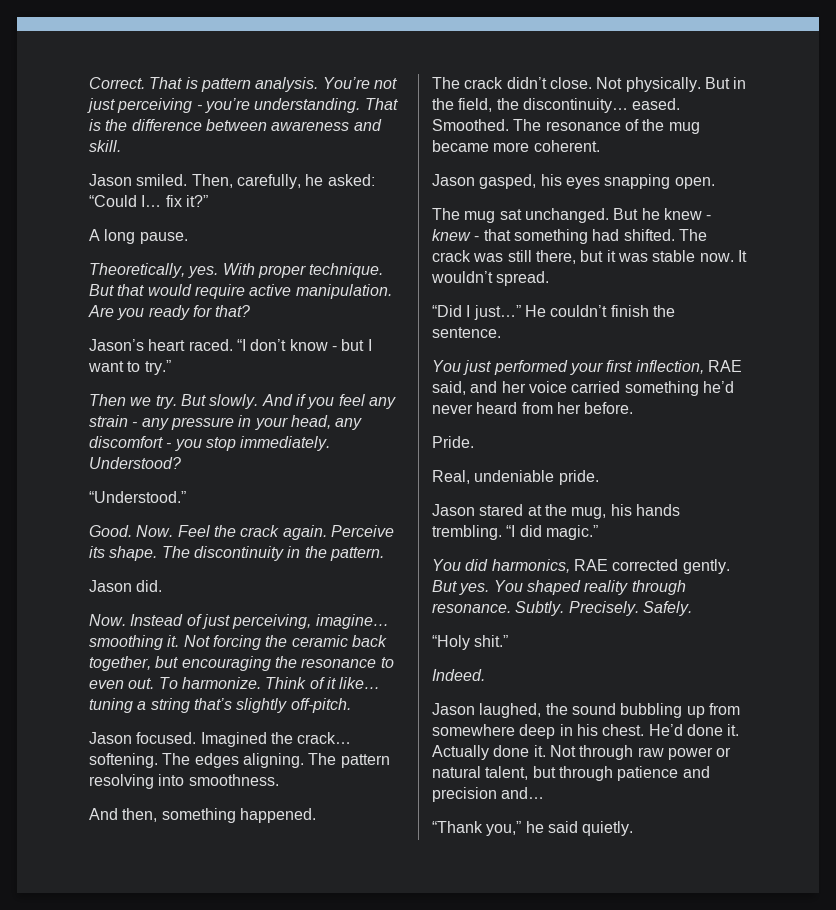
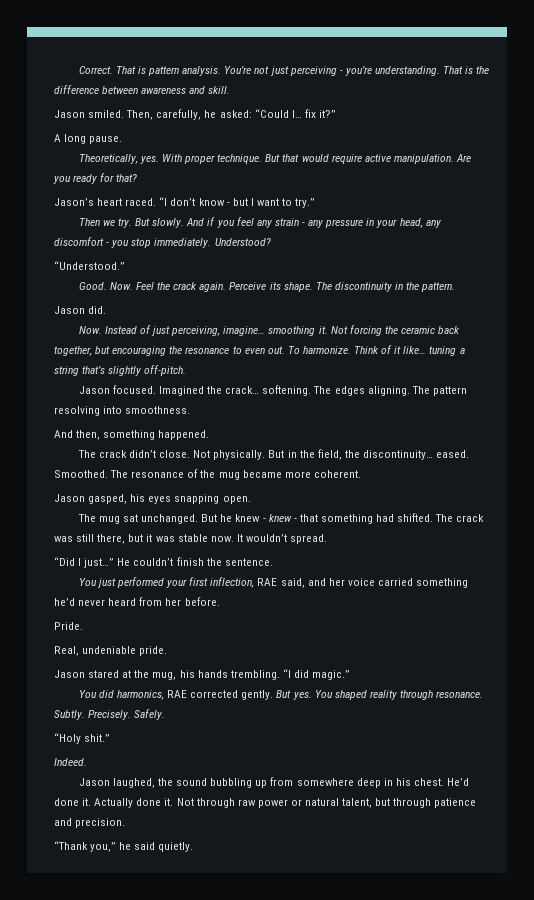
- Not through raw power or natural talent, but through patience and precision and…
+ Not through raw power or natural talent, but through patience and precision.

